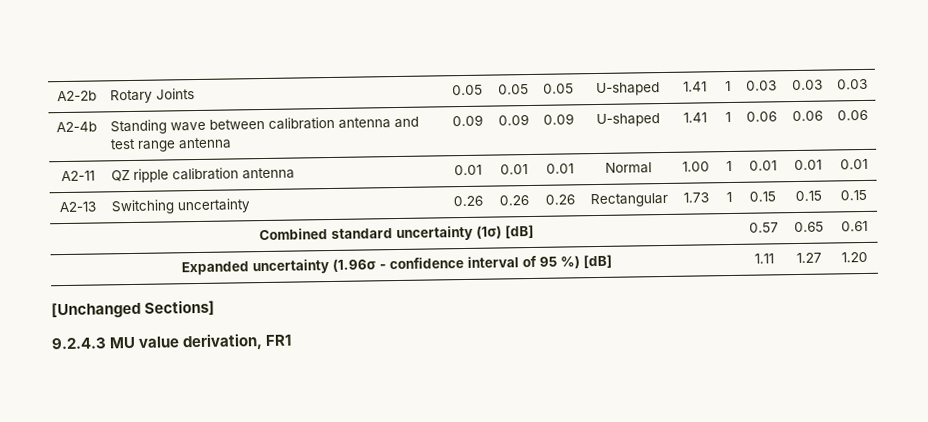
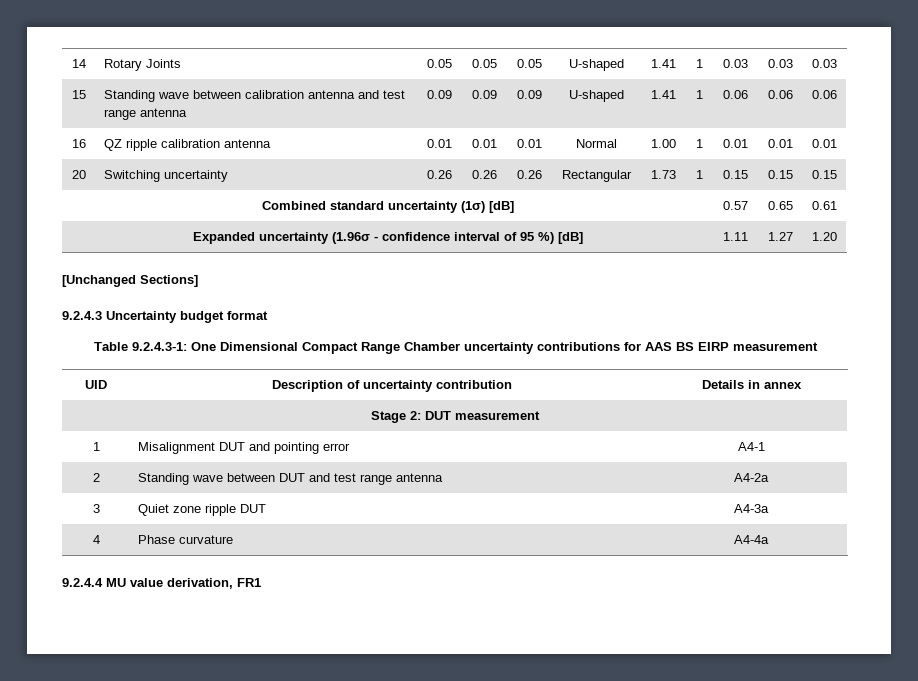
- A2-2b | Rotary Joints | 0.05 | 0.05 | 0.05 | U-shaped | 1.41 | 1 | 0.03 | 0.03 | 0.03
+ 14 | Rotary Joints | 0.05 | 0.05 | 0.05 | U-shaped | 1.41 | 1 | 0.03 | 0.03 | 0.03
- A2-4b | Standing wave between calibration antenna and test range antenna | 0.09 | 0.09 | 0.09 | U-shaped | 1.41 | 1 | 0.06 | 0.06 | 0.06
+ 15 | Standing wave between calibration antenna and test range antenna | 0.09 | 0.09 | 0.09 | U-shaped | 1.41 | 1 | 0.06 | 0.06 | 0.06
- A2-11 | QZ ripple calibration antenna | 0.01 | 0.01 | 0.01 | Normal | 1.00 | 1 | 0.01 | 0.01 | 0.01
+ 16 | QZ ripple calibration antenna | 0.01 | 0.01 | 0.01 | Normal | 1.00 | 1 | 0.01 | 0.01 | 0.01
- A2-13 | Switching uncertainty | 0.26 | 0.26 | 0.26 | Rectangular | 1.73 | 1 | 0.15 | 0.15 | 0.15
+ 20 | Switching uncertainty | 0.26 | 0.26 | 0.26 | Rectangular | 1.73 | 1 | 0.15 | 0.15 | 0.15
- 9.2.4.3 MU value derivation, FR1
+ 9.2.4.3 Uncertainty budget format
+ Table 9.2.4.3-1: One Dimensional Compact Range Chamber uncertainty contributions for AAS BS EIRP measurement
+ UID | Description of uncertainty contribution | Details in annex
+ Stage 2: DUT measurement
+ 1 | Misalignment DUT and pointing error | A4-1
+ 2 | Standing wave between DUT and test range antenna | A4-2a
+ 3 | Quiet zone ripple DUT | A4-3a
+ 4 | Phase curvature | A4-4a
+ 9.2.4.4 MU value derivation, FR1

